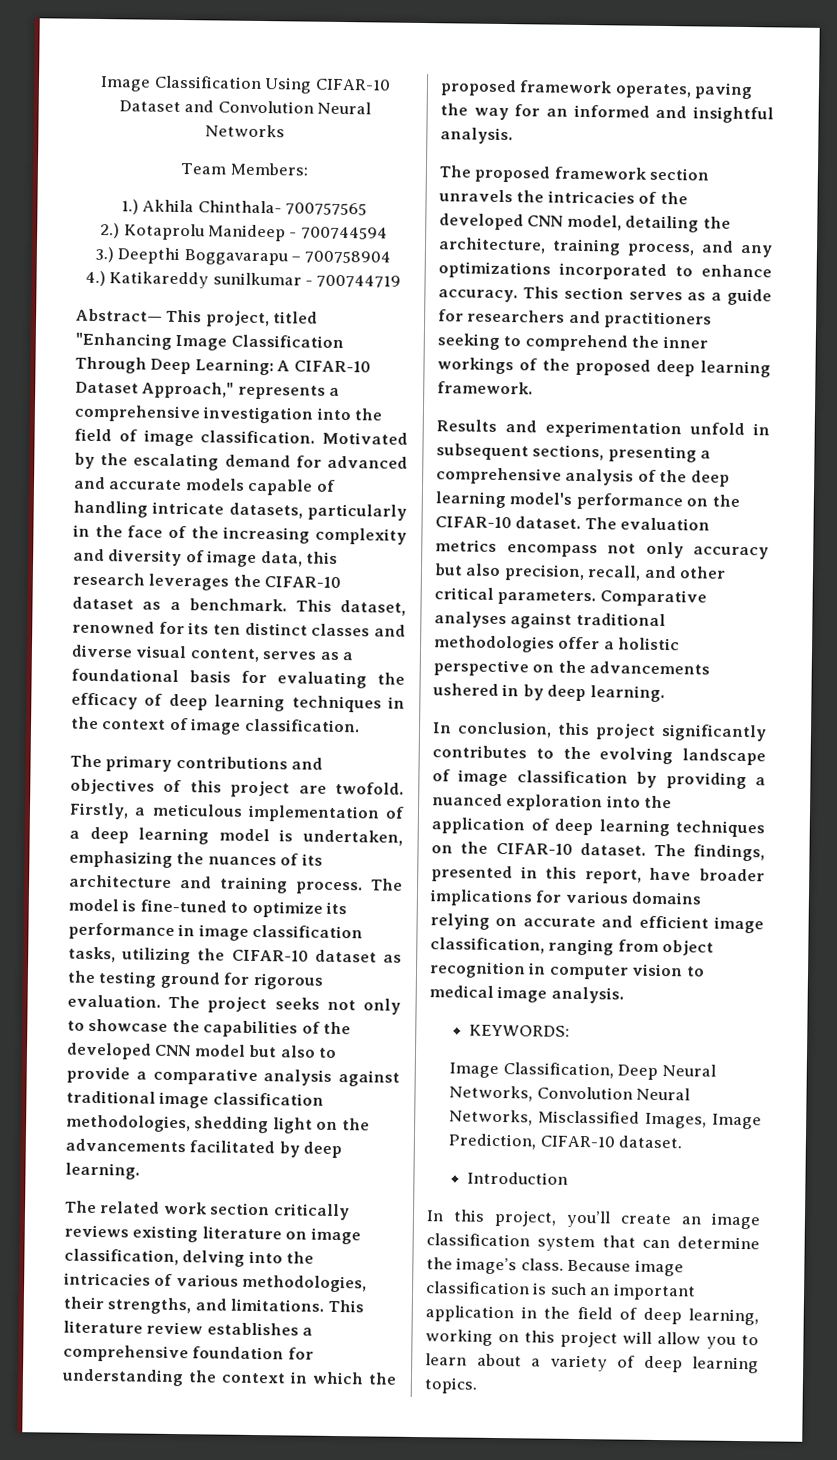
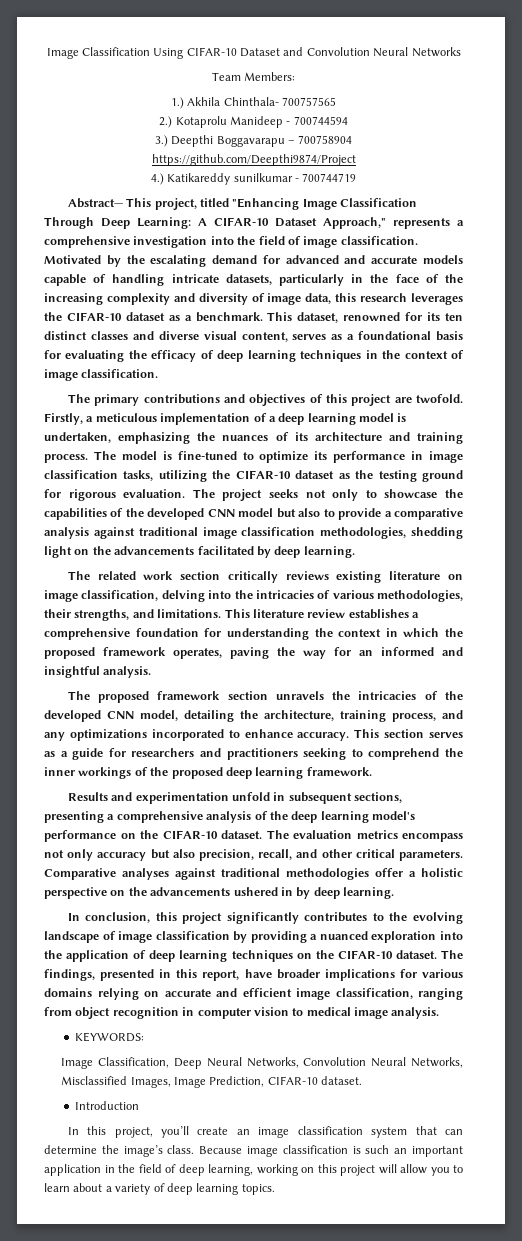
+ https://github.com/Deepthi9874/Project

